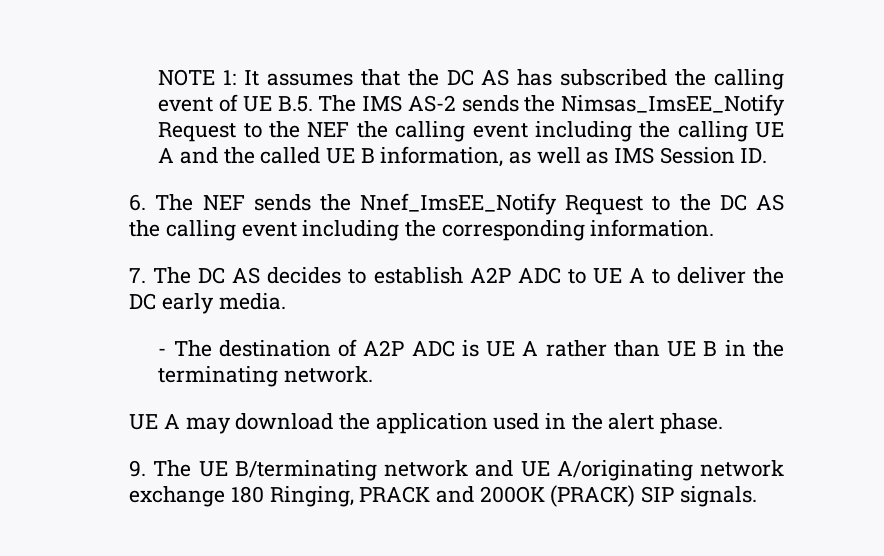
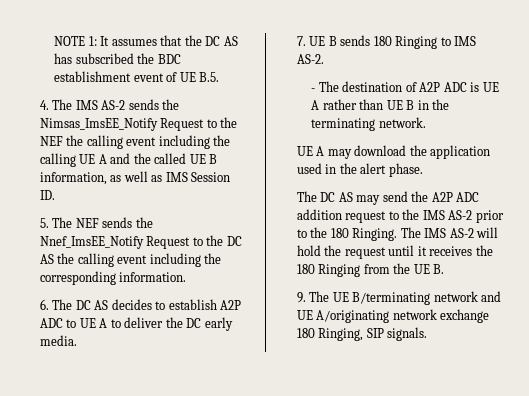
- NOTE 1: It assumes that the DC AS has subscribed the calling event of UE B.5. The IMS AS-2 sends the Nimsas_ImsEE_Notify Request to the NEF the calling event including the calling UE A and the called UE B information, as well as IMS Session ID.
+ NOTE 1: It assumes that the DC AS has subscribed the BDC establishment event of UE B.5.
+ 4. The IMS AS-2 sends the Nimsas_ImsEE_Notify Request to the NEF the calling event including the calling UE A and the called UE B information, as well as IMS Session ID.
- 6. The NEF sends the Nnef_ImsEE_Notify Request to the DC AS the calling event including the corresponding information.
+ 5. The NEF sends the Nnef_ImsEE_Notify Request to the DC AS the calling event including the corresponding information.
- 7. The DC AS decides to establish A2P ADC to UE A to deliver the DC early media.
+ 6. The DC AS decides to establish A2P ADC to UE A to deliver the DC early media.
+ 7. UE B sends 180 Ringing to IMS AS-2.
+ The DC AS may send the A2P ADC addition request to the IMS AS-2 prior to the 180 Ringing. The IMS AS-2 will hold the request until it receives the 180 Ringing from the UE B.
- 9. The UE B/terminating network and UE A/originating network exchange 180 Ringing, PRACK and 200OK (PRACK) SIP signals.
+ 9. The UE B/terminating network and UE A/originating network exchange 180 Ringing, SIP signals.

